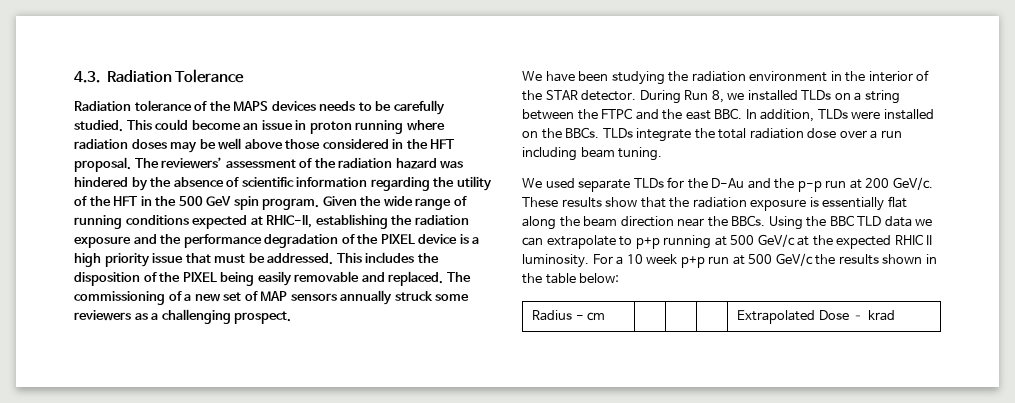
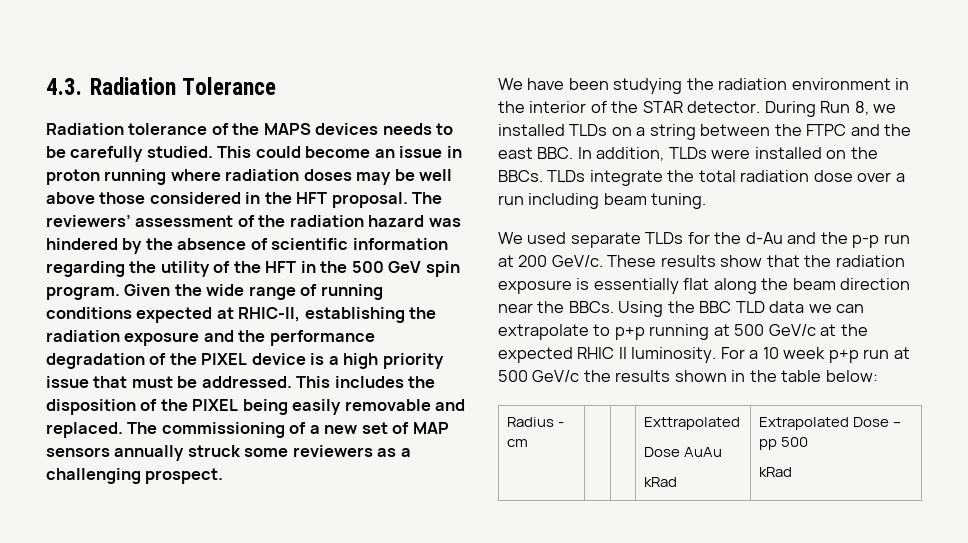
- We used separate TLDs for the D-Au and the p-p run at 200 GeV/c.
+ We used separate TLDs for the d-Au and the p-p run at 200 GeV/c.
- Radius - cm | | | | Extrapolated Dose – krad
+ Radius - cm | | | Exttrapolated
+ Dose AuAu
+ kRad | Extrapolated Dose – pp 500
+ kRad

